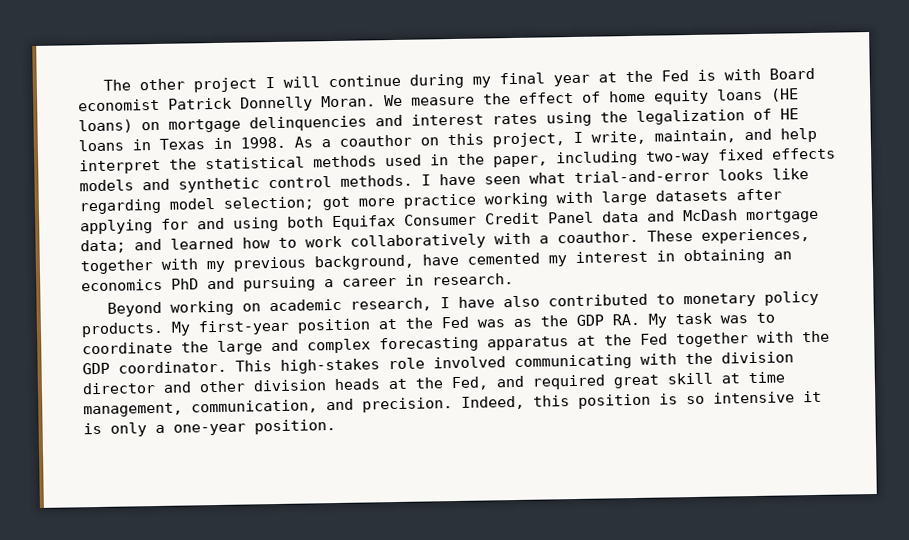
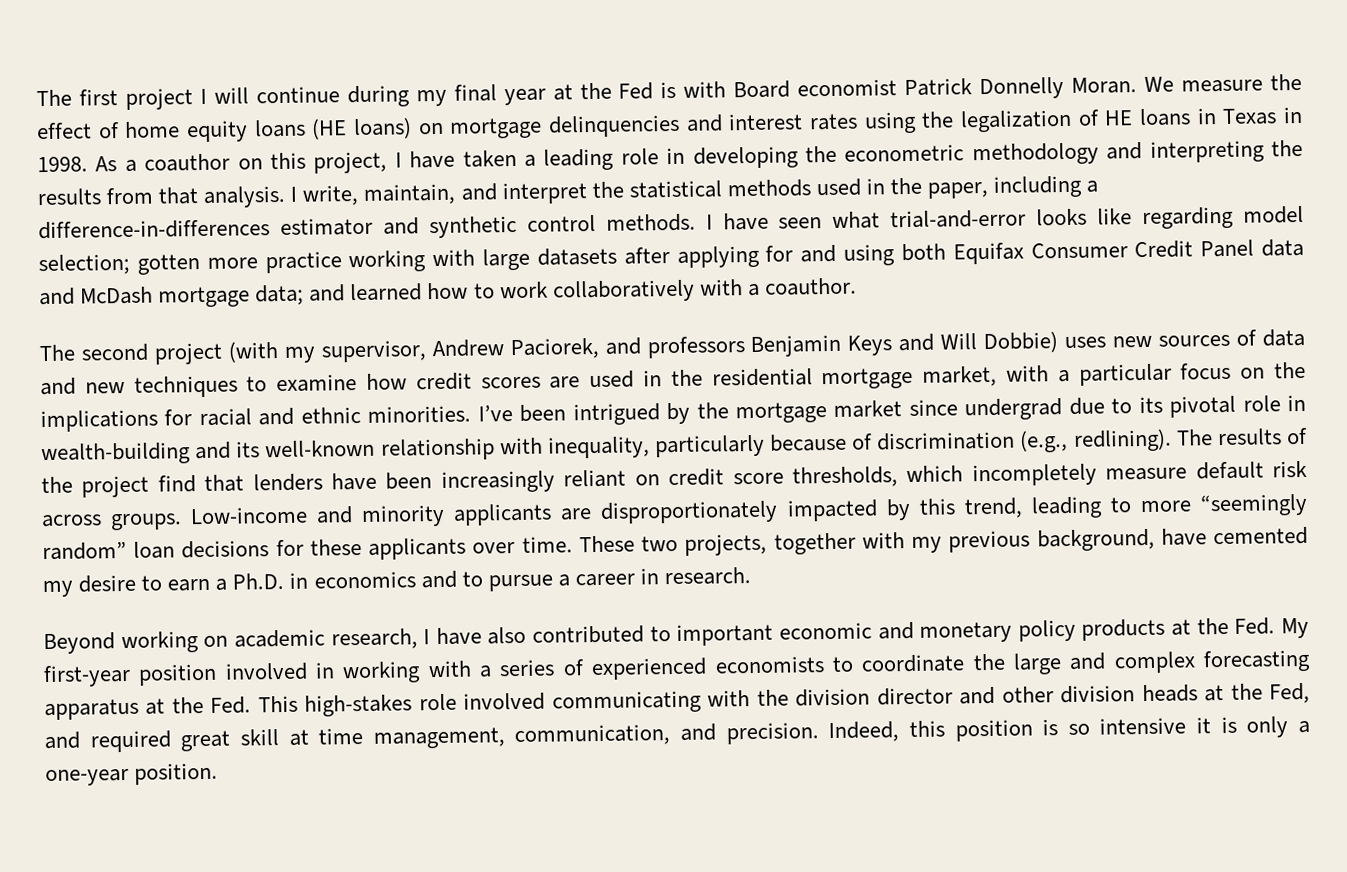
- The other project I will continue during my final year at the Fed is with Board economist Patrick Donnelly Moran.
+ The first project I will continue during my final year at the Fed is with Board economist Patrick Donnelly Moran.
- As a coauthor on this project, I write, maintain, and help interpret the statistical methods used in the paper, including two-way fixed effects models and synthetic control methods.
+ As a coauthor on this project, I have taken a leading role in developing the econometric methodology and interpreting the results from that analysis. I write, maintain, and interpret the statistical methods used in the paper, including a difference-in-differences estimator and synthetic control methods.
- I have seen what trial-and-error looks like regarding model selection; got more practice working with large datasets after applying for and using both Equifax Consumer Credit Panel data and McDash mortgage data; and learned how to work collaboratively with a coauthor. These experiences, together with my previous background, have cemented my interest in obtaining an economics PhD and pursuing a career in research.
+ I have seen what trial-and-error looks like regarding model selection; gotten more practice working with large datasets after applying for and using both Equifax Consumer Credit Panel data and McDash mortgage data; and learned how to work collaboratively with a coauthor.
+ The second project (with my supervisor, Andrew Paciorek, and professors Benjamin Keys and Will Dobbie) uses new sources of data and new techniques to examine how credit scores are used in the residential mortgage market, with a particular focus on the implications for racial and ethnic minorities. I’ve been intrigued by the mortgage market since undergrad due to its pivotal role in wealth-building and its well-known relationship with inequality, particularly because of discrimination (e.g., redlining). The results of the project find that lenders have been increasingly reliant on credit score thresholds, which incompletely measure default risk across groups. Low-income and minority applicants are disproportionately impacted by this trend, leading to more “seemingly random” loan decisions for these applicants over time. These two projects, together with my previous background, have cemented my desire to earn a Ph.D. in economics and to pursue a career in research.
- Beyond working on academic research, I have also contributed to monetary policy products. My first-year position at the Fed was as the GDP RA. My task was to coordinate the large and complex forecasting apparatus at the Fed together with the GDP coordinator. This high-stakes role involved communicating with the division director and other division heads at the Fed, and required great skill at time management, communication, and precision.
+ Beyond working on academic research, I have also contributed to important economic and monetary policy products at the Fed. My first-year position involved in working with a series of experienced economists to coordinate the large and complex forecasting apparatus at the Fed. This high-stakes role involved communicating with the division director and other division heads at the Fed, and required great skill at time management, communication, and precision.

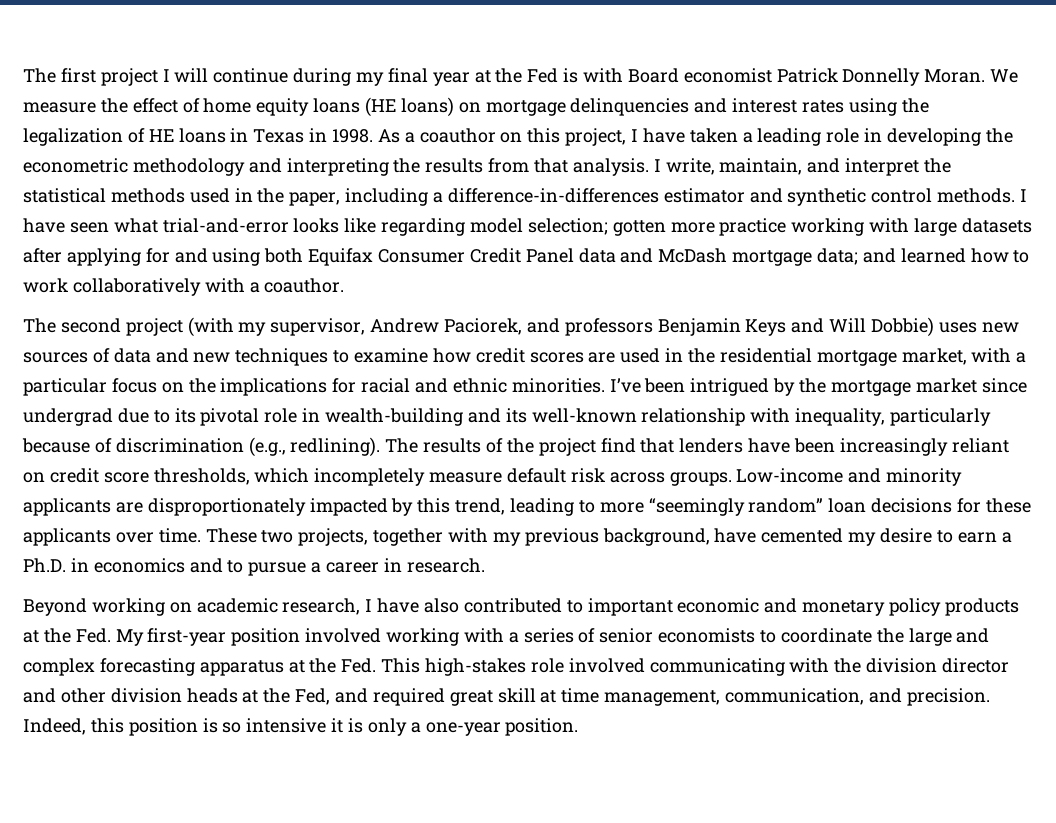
- Beyond working on academic research, I have also contributed to important economic and monetary policy products at the Fed. My first-year position involved in working with a series of experienced economists to coordinate the large and complex forecasting apparatus at the Fed. This high-stakes role involved communicating with the division director and other division heads at the Fed, and required great skill at time management, communication, and precision.
+ Beyond working on academic research, I have also contributed to important economic and monetary policy products at the Fed. My first-year position involved working with a series of senior economists to coordinate the large and complex forecasting apparatus at the Fed. This high-stakes role involved communicating with the division director and other division heads at the Fed, and required great skill at time management, communication, and precision.

